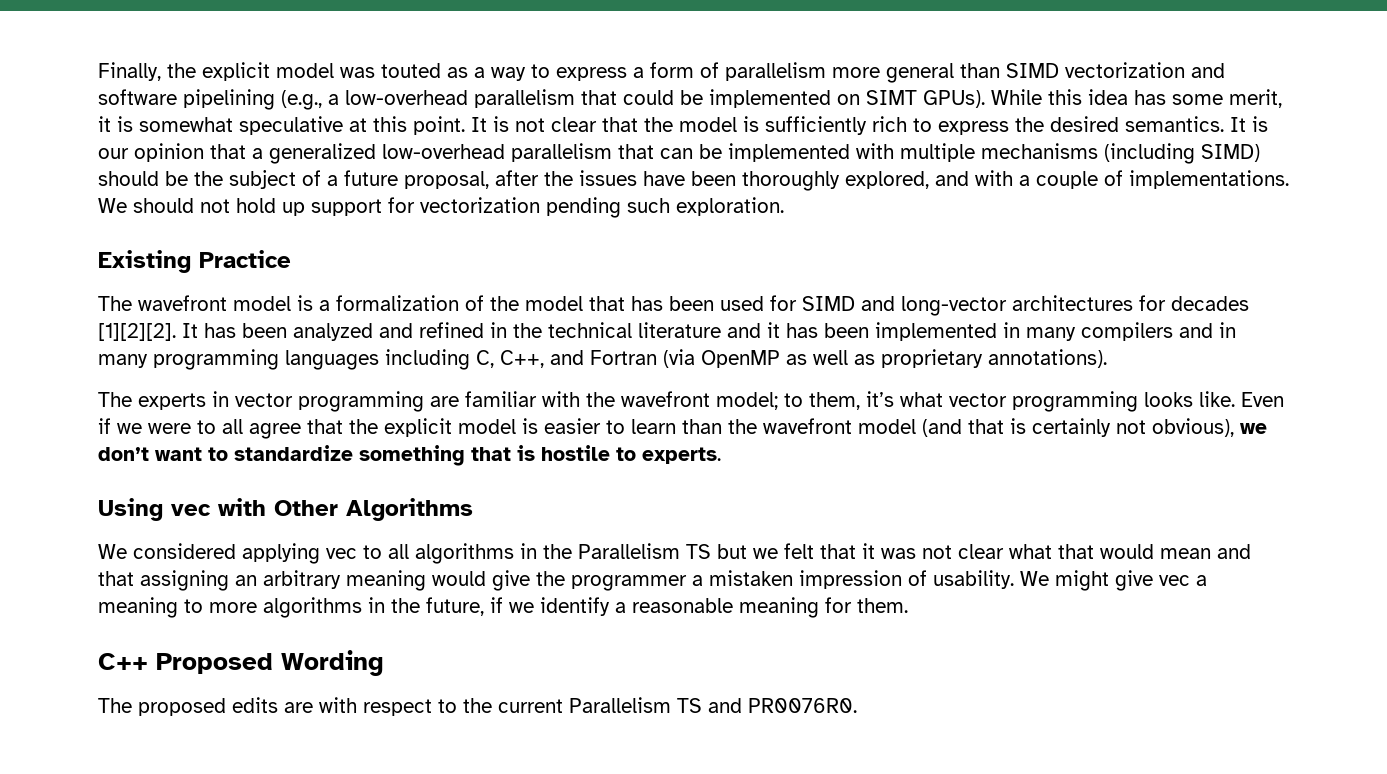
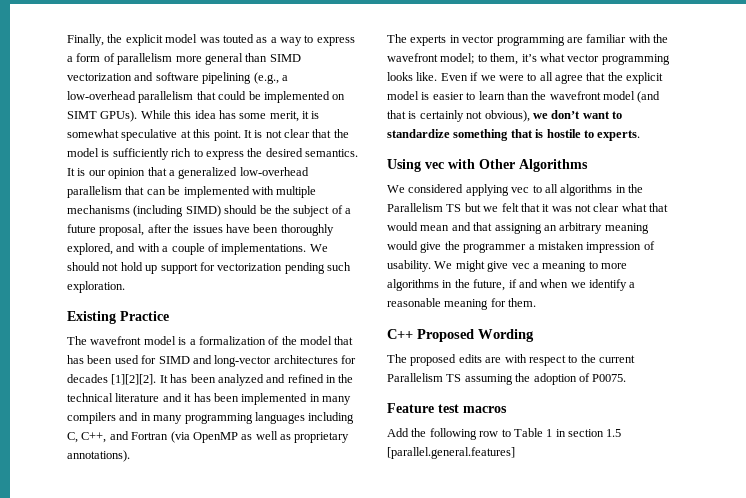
- We might give vec a meaning to more algorithms in the future, if we identify a reasonable meaning for them.
+ We might give vec a meaning to more algorithms in the future, if and when we identify a reasonable meaning for them.
- The proposed edits are with respect to the current Parallelism TS and PR0076R0.
+ The proposed edits are with respect to the current Parallelism TS assuming the adoption of P0075.
+ Feature test macros
+ Add the following row to Table 1 in section 1.5 [parallel.general.features]

